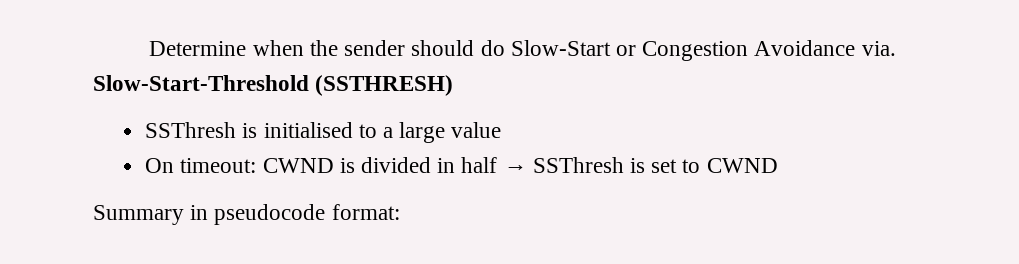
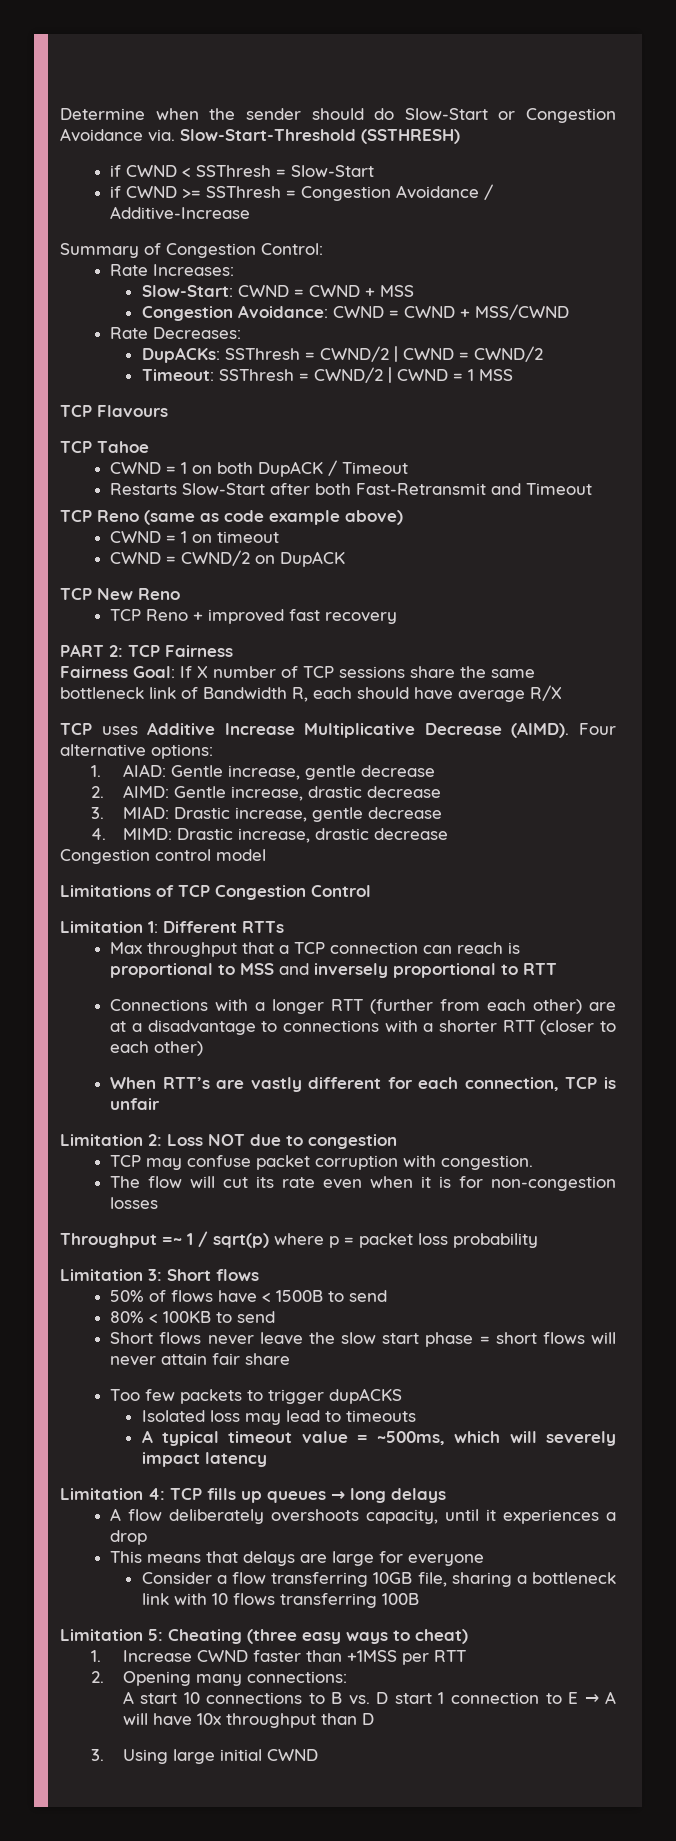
- SSThresh is initialised to a large value
- On timeout: CWND is divided in half → SSThresh is set to CWND
- Summary in pseudocode format:
+ if CWND < SSThresh = Slow-Start
+ if CWND >= SSThresh = Congestion Avoidance / Additive-Increase
+ Summary of Congestion Control:
+ Rate Increases:
+ Slow-Start: CWND = CWND + MSS
+ Congestion Avoidance: CWND = CWND + MSS/CWND
+ Rate Decreases:
+ DupACKs: SSThresh = CWND/2 | CWND = CWND/2
+ Timeout: SSThresh = CWND/2 | CWND = 1 MSS
+ TCP Flavours
+ TCP Tahoe
+ CWND = 1 on both DupACK / Timeout
+ Restarts Slow-Start after both Fast-Retransmit and Timeout
+ TCP Reno (same as code example above)
+ CWND = 1 on timeout
+ CWND = CWND/2 on DupACK
+ TCP New Reno
+ TCP Reno + improved fast recovery
+ PART 2: TCP Fairness
+ Fairness Goal: If X number of TCP sessions share the same bottleneck link of Bandwidth R, each should have average R/X
+ TCP uses Additive Increase Multiplicative Decrease (AIMD). Four alternative options:
+ 1. AIAD: Gentle increase, gentle decrease
+ 2. AIMD: Gentle increase, drastic decrease
+ 3. MIAD: Drastic increase, gentle decrease
+ 4. MIMD: Drastic increase, drastic decrease
+ Congestion control model
+ Limitations of TCP Congestion Control
+ Limitation 1: Different RTTs
+ Max throughput that a TCP connection can reach is proportional to MSS and inversely proportional to RTT
+ Connections with a longer RTT (further from each other) are at a disadvantage to connections with a shorter RTT (closer to each other)
+ When RTT’s are vastly different for each connection, TCP is unfair
+ Limitation 2: Loss NOT due to congestion
+ TCP may confuse packet corruption with congestion.
+ The flow will cut its rate even when it is for non-congestion losses
+ Throughput =~ 1 / sqrt(p) where p = packet loss probability
+ Limitation 3: Short flows
+ 50% of flows have < 1500B to send
+ 80% < 100KB to send
+ Short flows never leave the slow start phase = short flows will never attain fair share
+ Too few packets to trigger dupACKS
+ Isolated loss may lead to timeouts
+ A typical timeout value = ~500ms, which will severely impact latency
+ Limitation 4: TCP fills up queues → long delays
+ A flow deliberately overshoots capacity, until it experiences a drop
+ This means that delays are large for everyone
+ Consider a flow transferring 10GB file, sharing a bottleneck link with 10 flows transferring 100B
+ Limitation 5: Cheating (three easy ways to cheat)
+ 1. Increase CWND faster than +1MSS per RTT
+ 2. Opening many connections:
+ A start 10 connections to B vs. D start 1 connection to E → A will have 10x throughput than D
+ 3. Using large initial CWND

